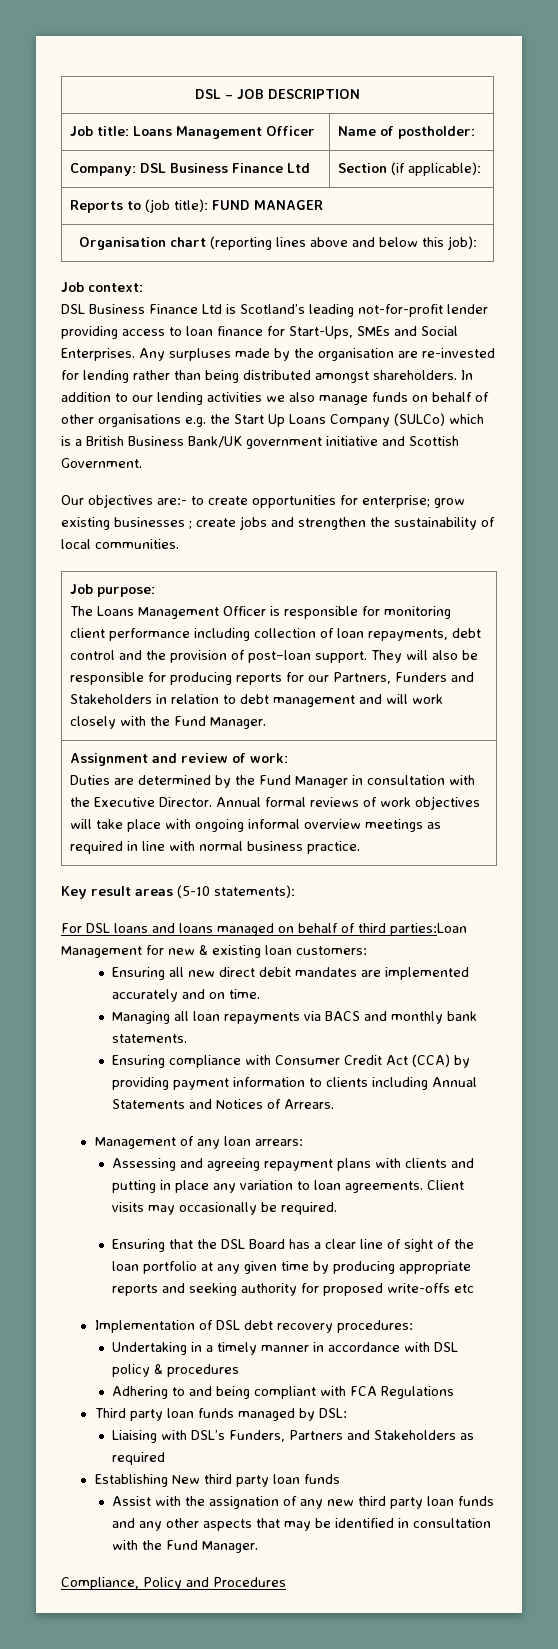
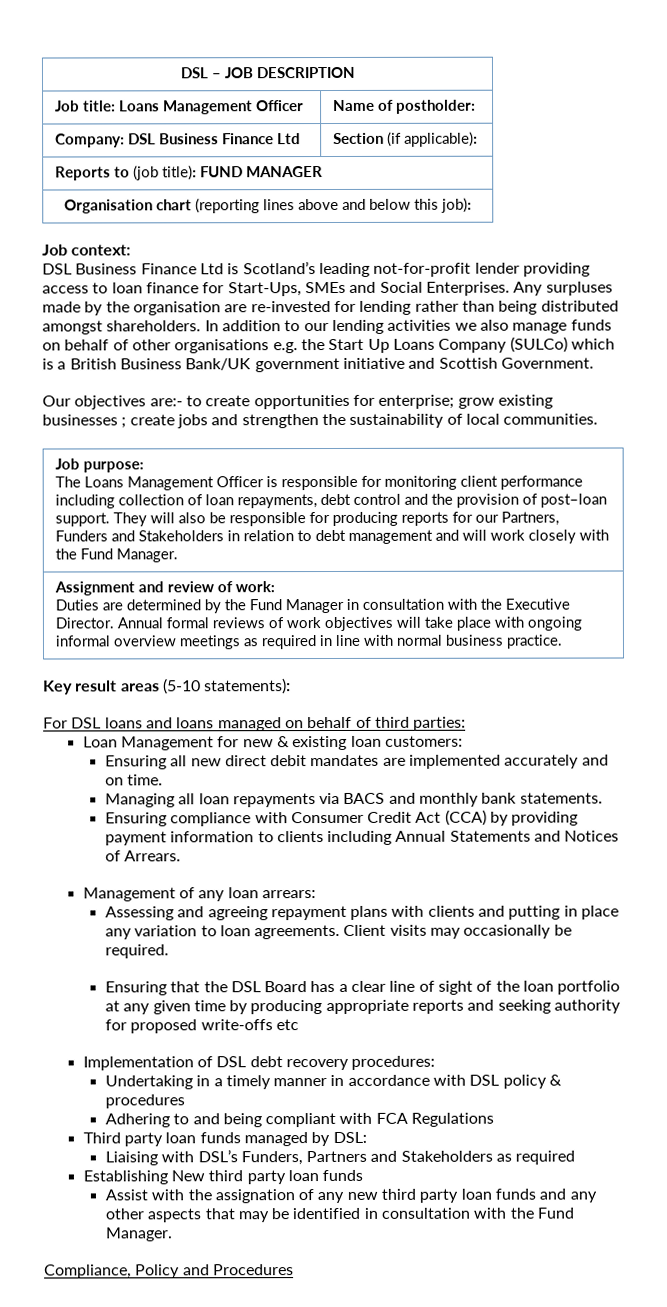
- For DSL loans and loans managed on behalf of third parties:Loan Management for new & existing loan customers:
+ For DSL loans and loans managed on behalf of third parties:
+ Loan Management for new & existing loan customers:

